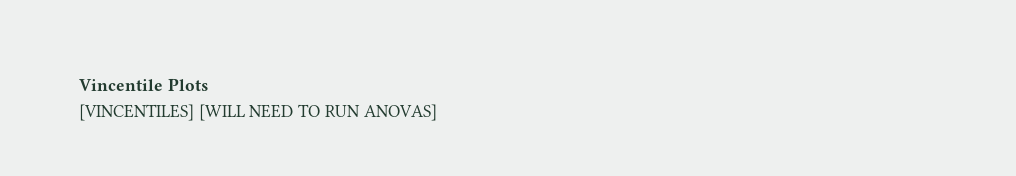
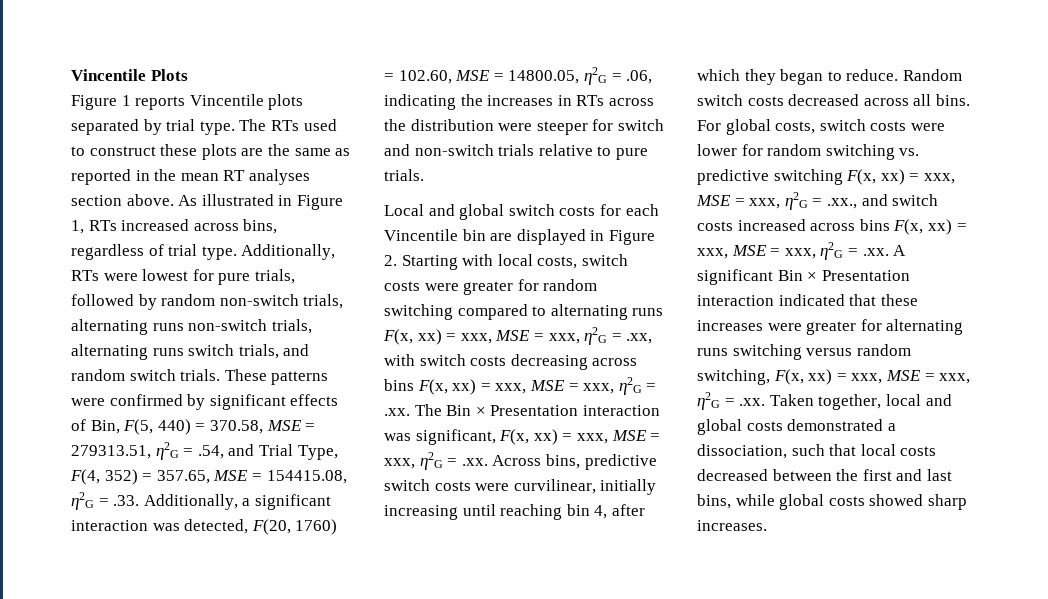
- [VINCENTILES] [WILL NEED TO RUN ANOVAS]
+ Figure 1 reports Vincentile plots separated by trial type. The RTs used to construct these plots are the same as reported in the mean RT analyses section above. As illustrated in Figure 1, RTs increased across bins, regardless of trial type. Additionally, RTs were lowest for pure trials, followed by random non-switch trials, alternating runs non-switch trials, alternating runs switch trials, and random switch trials. These patterns were confirmed by significant effects of Bin, F(5, 440) = 370.58, MSE = 279313.51, η2G = .54, and Trial Type, F(4, 352) = 357.65, MSE = 154415.08, η2G = .33. Additionally, a significant interaction was detected, F(20, 1760) = 102.60, MSE = 14800.05, η2G = .06, indicating the increases in RTs across the distribution were steeper for switch and non-switch trials relative to pure trials.
+ Local and global switch costs for each Vincentile bin are displayed in Figure 2. Starting with local costs, switch costs were greater for random switching compared to alternating runs F(x, xx) = xxx, MSE = xxx, η2G = .xx, with switch costs decreasing across bins F(x, xx) = xxx, MSE = xxx, η2G = .xx. The Bin × Presentation interaction was significant, F(x, xx) = xxx, MSE = xxx, η2G = .xx. Across bins, predictive switch costs were curvilinear, initially increasing until reaching bin 4, after which they began to reduce. Random switch costs decreased across all bins. For global costs, switch costs were lower for random switching vs. predictive switching F(x, xx) = xxx, MSE = xxx, η2G = .xx., and switch costs increased across bins F(x, xx) = xxx, MSE = xxx, η2G = .xx. A significant Bin × Presentation interaction indicated that these increases were greater for alternating runs switching versus random switching, F(x, xx) = xxx, MSE = xxx, η2G = .xx. Taken together, local and global costs demonstrated a dissociation, such that local costs decreased between the first and last bins, while global costs showed sharp increases.

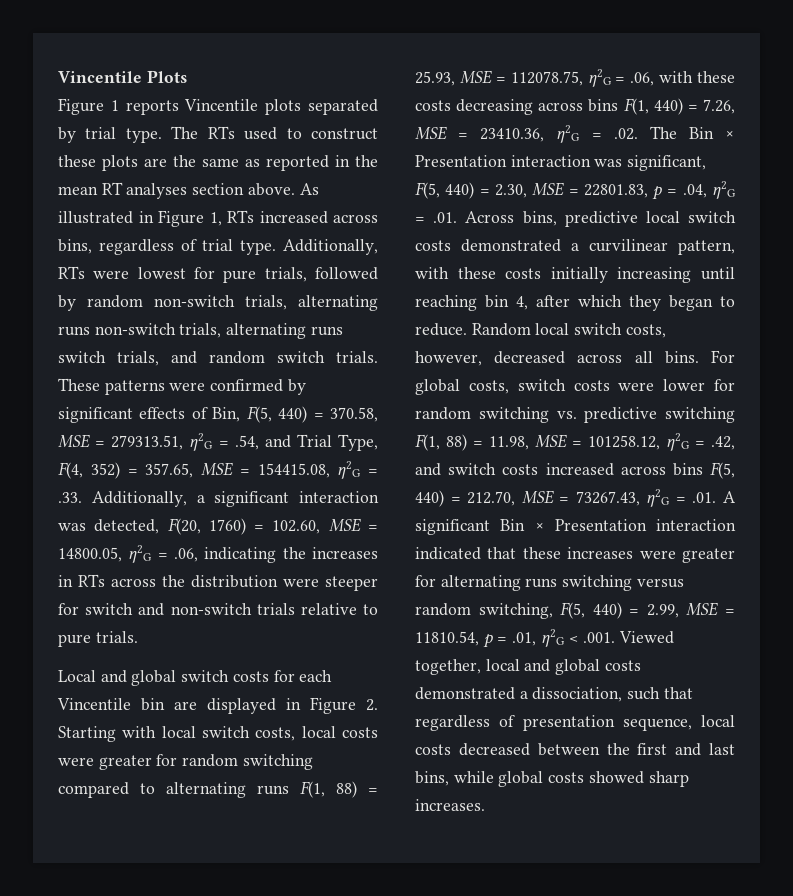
- Local and global switch costs for each Vincentile bin are displayed in Figure 2. Starting with local costs, switch costs were greater for random switching compared to alternating runs F(x, xx) = xxx, MSE = xxx, η2G = .xx, with switch costs decreasing across bins F(x, xx) = xxx, MSE = xxx, η2G = .xx. The Bin × Presentation interaction was significant, F(x, xx) = xxx, MSE = xxx, η2G = .xx. Across bins, predictive switch costs were curvilinear, initially increasing until reaching bin 4, after which they began to reduce.
+ Local and global switch costs for each Vincentile bin are displayed in Figure 2. Starting with local switch costs, local costs were greater for random switching compared to alternating runs F(1, 88) = 25.93, MSE = 112078.75, η2G = .06, with these costs decreasing across bins F(1, 440) = 7.26, MSE = 23410.36, η2G = .02. The Bin × Presentation interaction was significant, F(5, 440) = 2.30, MSE = 22801.83, p = .04, η2G = .01. Across bins, predictive local switch costs demonstrated a curvilinear pattern, with these costs initially increasing until reaching bin 4, after which they began to reduce.
- Random switch costs decreased across all bins.
+ Random local switch costs, however, decreased across all bins.
- For global costs, switch costs were lower for random switching vs. predictive switching F(x, xx) = xxx, MSE = xxx, η2G = .xx., and switch costs increased across bins F(x, xx) = xxx, MSE = xxx, η2G = .xx. A significant Bin × Presentation interaction indicated that these increases were greater for alternating runs switching versus random switching, F(x, xx) = xxx, MSE = xxx, η2G = .xx. Taken together, local and global costs demonstrated a dissociation, such that local costs decreased between the first and last bins, while global costs showed sharp increases.
+ For global costs, switch costs were lower for random switching vs. predictive switching F(1, 88) = 11.98, MSE = 101258.12, η2G = .42, and switch costs increased across bins F(5, 440) = 212.70, MSE = 73267.43, η2G = .01. A significant Bin × Presentation interaction indicated that these increases were greater for alternating runs switching versus random switching, F(5, 440) = 2.99, MSE = 11810.54, p = .01, η2G < .001. Viewed together, local and global costs demonstrated a dissociation, such that regardless of presentation sequence, local costs decreased between the first and last bins, while global costs showed sharp increases.

